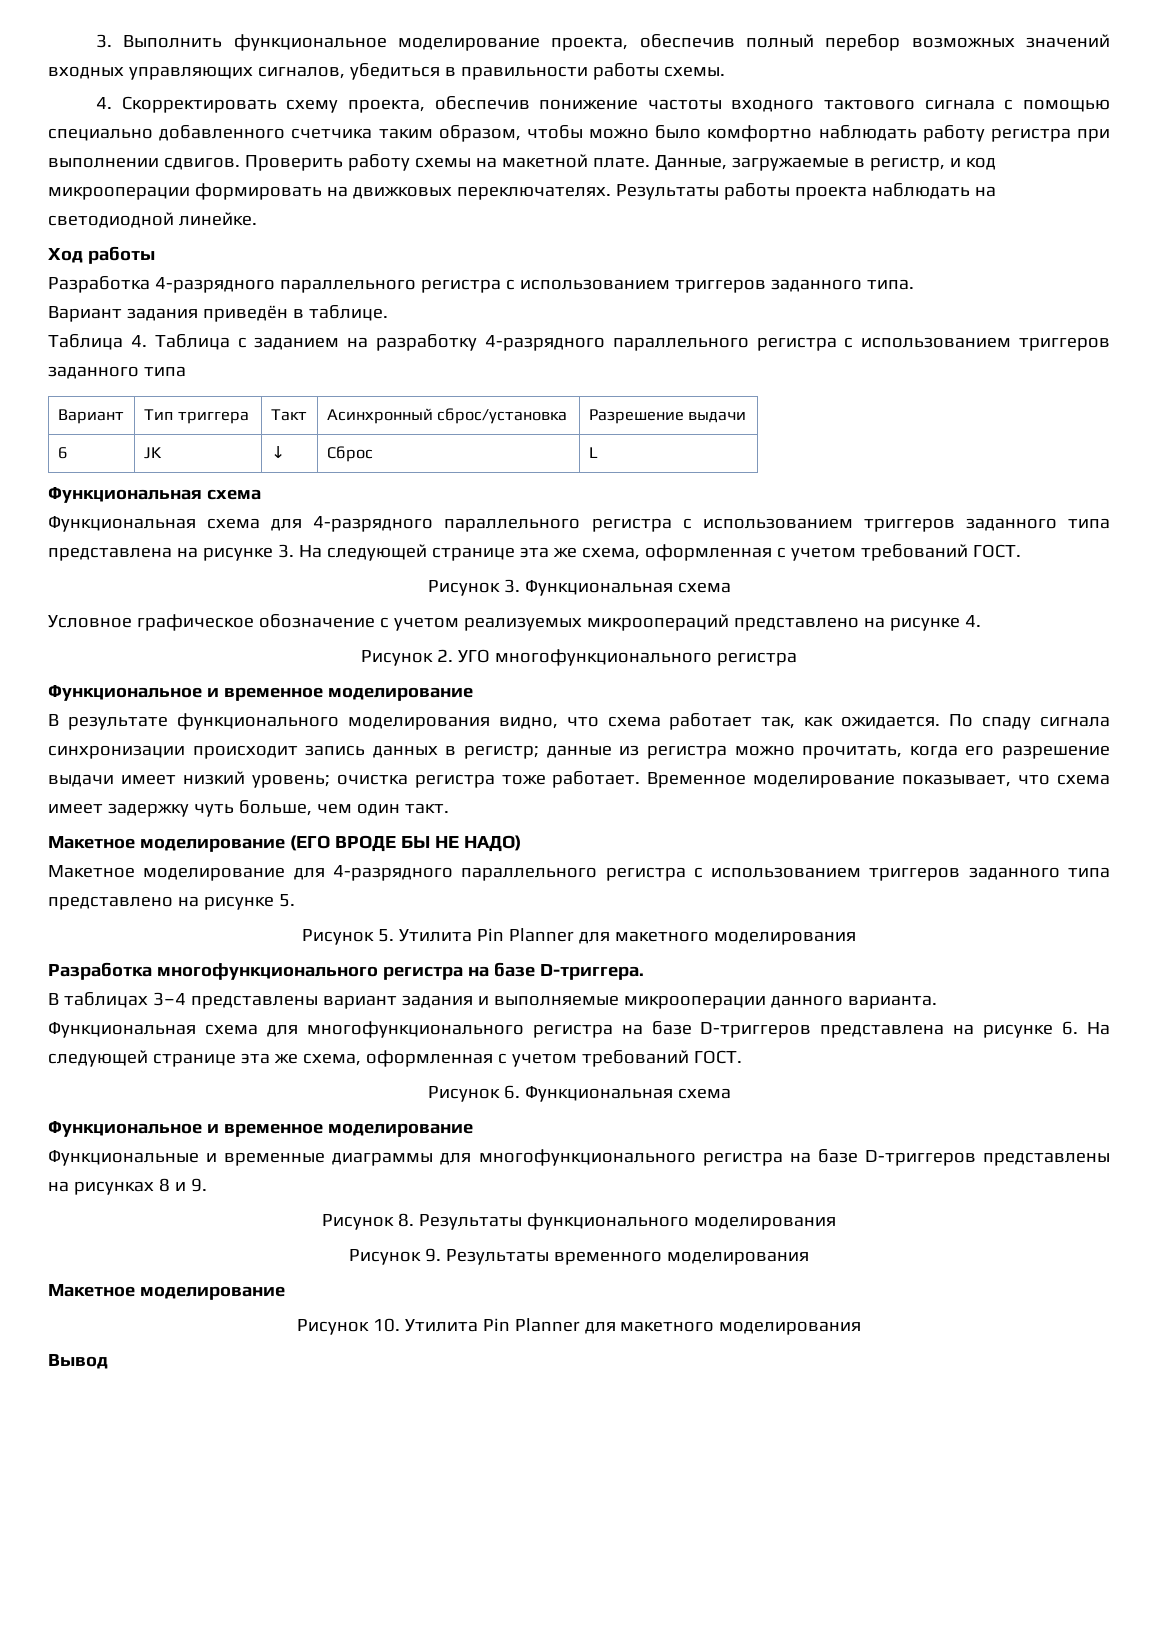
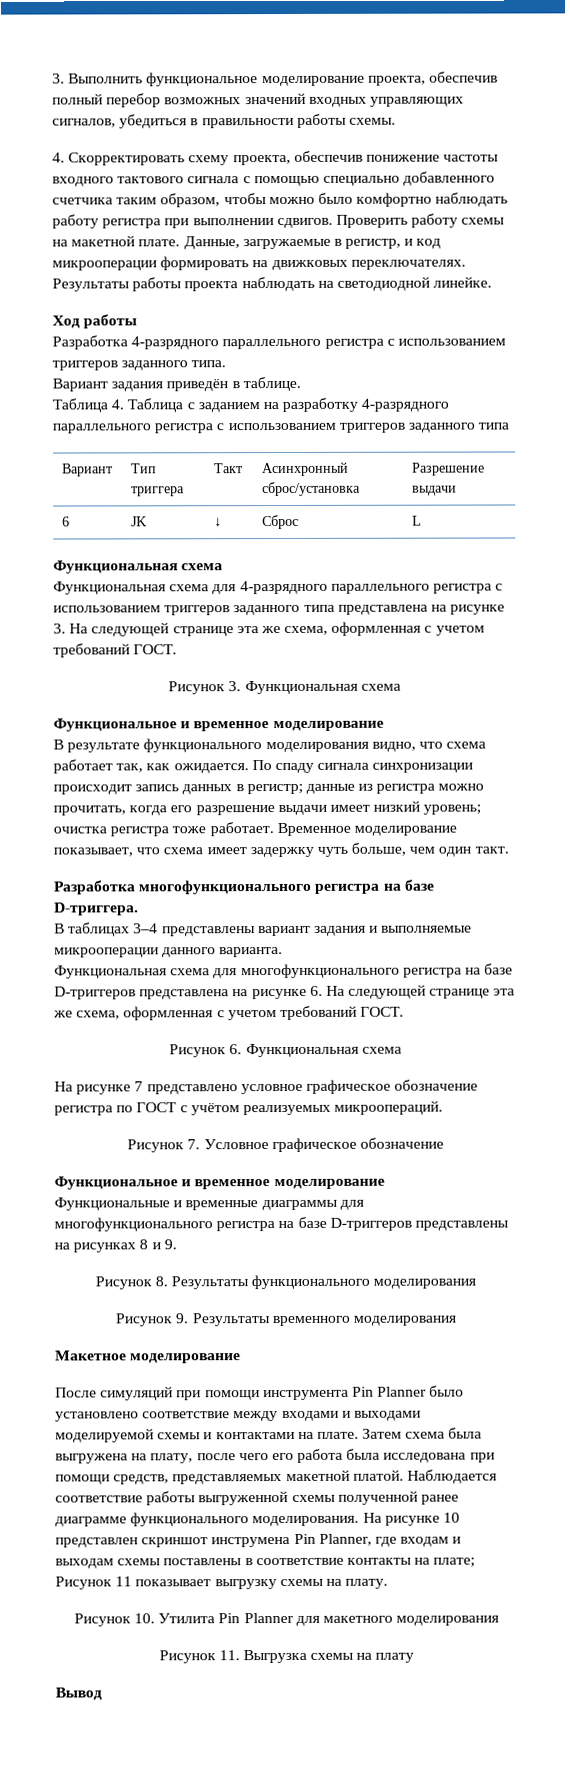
- Условное графическое обозначение с учетом реализуемых микроопераций представлено на рисунке 4.
- Рисунок 2. УГО многофункционального регистра
- Макетное моделирование (ЕГО ВРОДЕ БЫ НЕ НАДО)
- Макетное моделирование для 4-разрядного параллельного регистра с использованием триггеров заданного типа представлено на рисунке 5.
- Рисунок 5. Утилита Pin Planner для макетного моделирования
+ На рисунке 7 представлено условное графическое обозначение регистра по ГОСТ с учётом реализуемых микроопераций.
+ Рисунок 7. Условное графическое обозначение
+ После симуляций при помощи инструмента Pin Planner было установлено соответствие между входами и выходами моделируемой схемы и контактами на плате. Затем схема была выгружена на плату, после чего его работа была исследована при помощи средств, представляемых макетной платой. Наблюдается соответствие работы выгруженной схемы полученной ранее диаграмме функционального моделирования. На рисунке 10 представлен скриншот инструмена Pin Planner, где входам и выходам схемы поставлены в соответствие контакты на плате; Рисунок 11 показывает выгрузку схемы на плату.
+ Рисунок 11. Выгрузка схемы на плату

